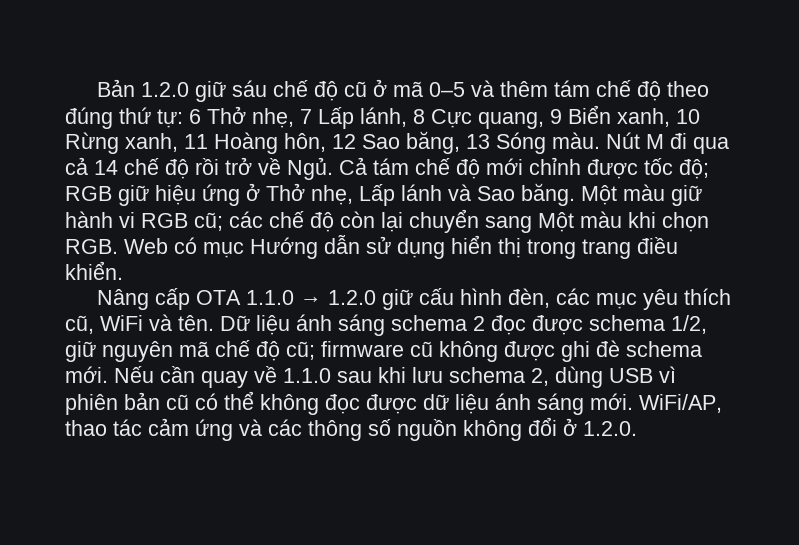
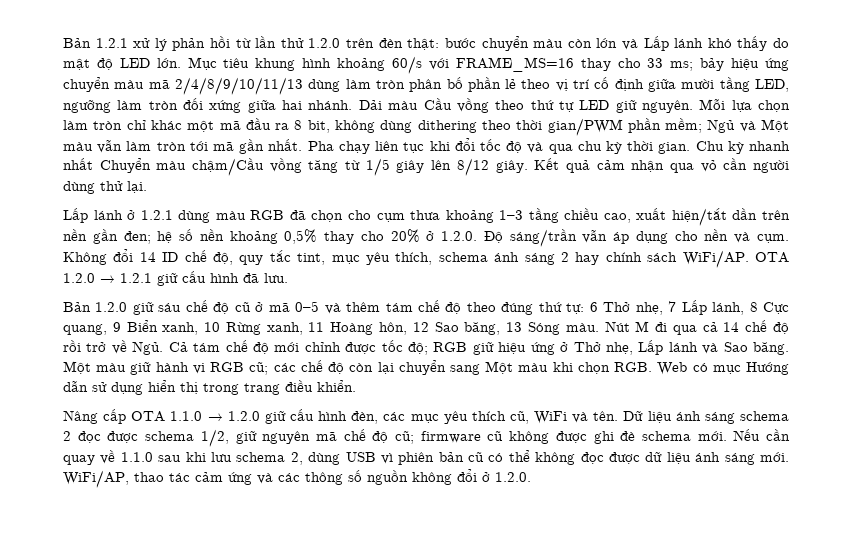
+ Bản 1.2.1 xử lý phản hồi từ lần thử 1.2.0 trên đèn thật: bước chuyển màu còn lớn và Lấp lánh khó thấy do mật độ LED lớn. Mục tiêu khung hình khoảng 60/s với FRAME_MS=16 thay cho 33 ms; bảy hiệu ứng chuyển màu mã 2/4/8/9/10/11/13 dùng làm tròn phân bố phần lẻ theo vị trí cố định giữa mười tầng LED, ngưỡng làm tròn đối xứng giữa hai nhánh. Dải màu Cầu vồng theo thứ tự LED giữ nguyên. Mỗi lựa chọn làm tròn chỉ khác một mã đầu ra 8 bit, không dùng dithering theo thời gian/PWM phần mềm; Ngủ và Một màu vẫn làm tròn tới mã gần nhất. Pha chạy liên tục khi đổi tốc độ và qua chu kỳ thời gian. Chu kỳ nhanh nhất Chuyển màu chậm/Cầu vồng tăng từ 1/5 giây lên 8/12 giây. Kết quả cảm nhận qua vỏ cần người dùng thử lại.
+ Lấp lánh ở 1.2.1 dùng màu RGB đã chọn cho cụm thưa khoảng 1–3 tầng chiều cao, xuất hiện/tắt dần trên nền gần đen; hệ số nền khoảng 0,5% thay cho 20% ở 1.2.0. Độ sáng/trần vẫn áp dụng cho nền và cụm. Không đổi 14 ID chế độ, quy tắc tint, mục yêu thích, schema ánh sáng 2 hay chính sách WiFi/AP. OTA 1.2.0 → 1.2.1 giữ cấu hình đã lưu.

